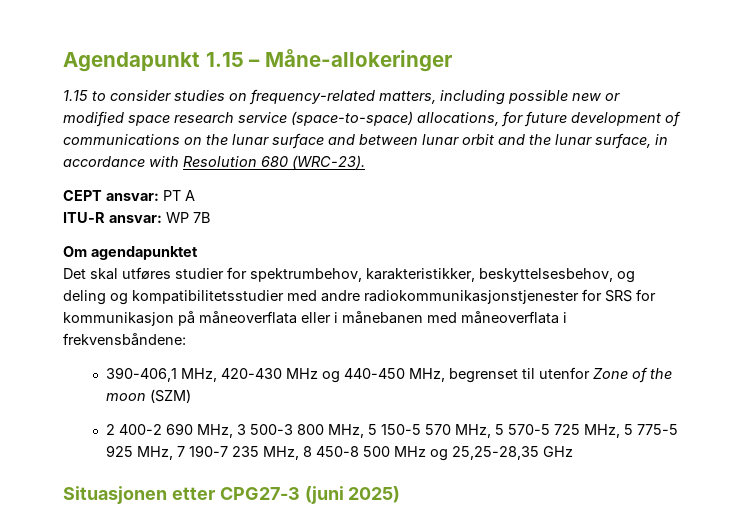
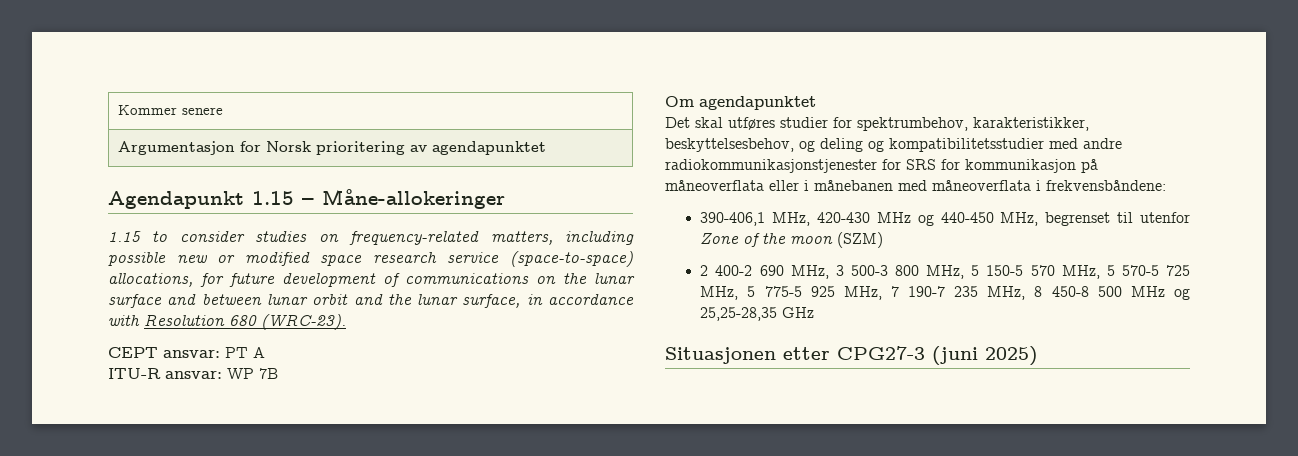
+ Kommer senere
+ Argumentasjon for Norsk prioritering av agendapunktet

